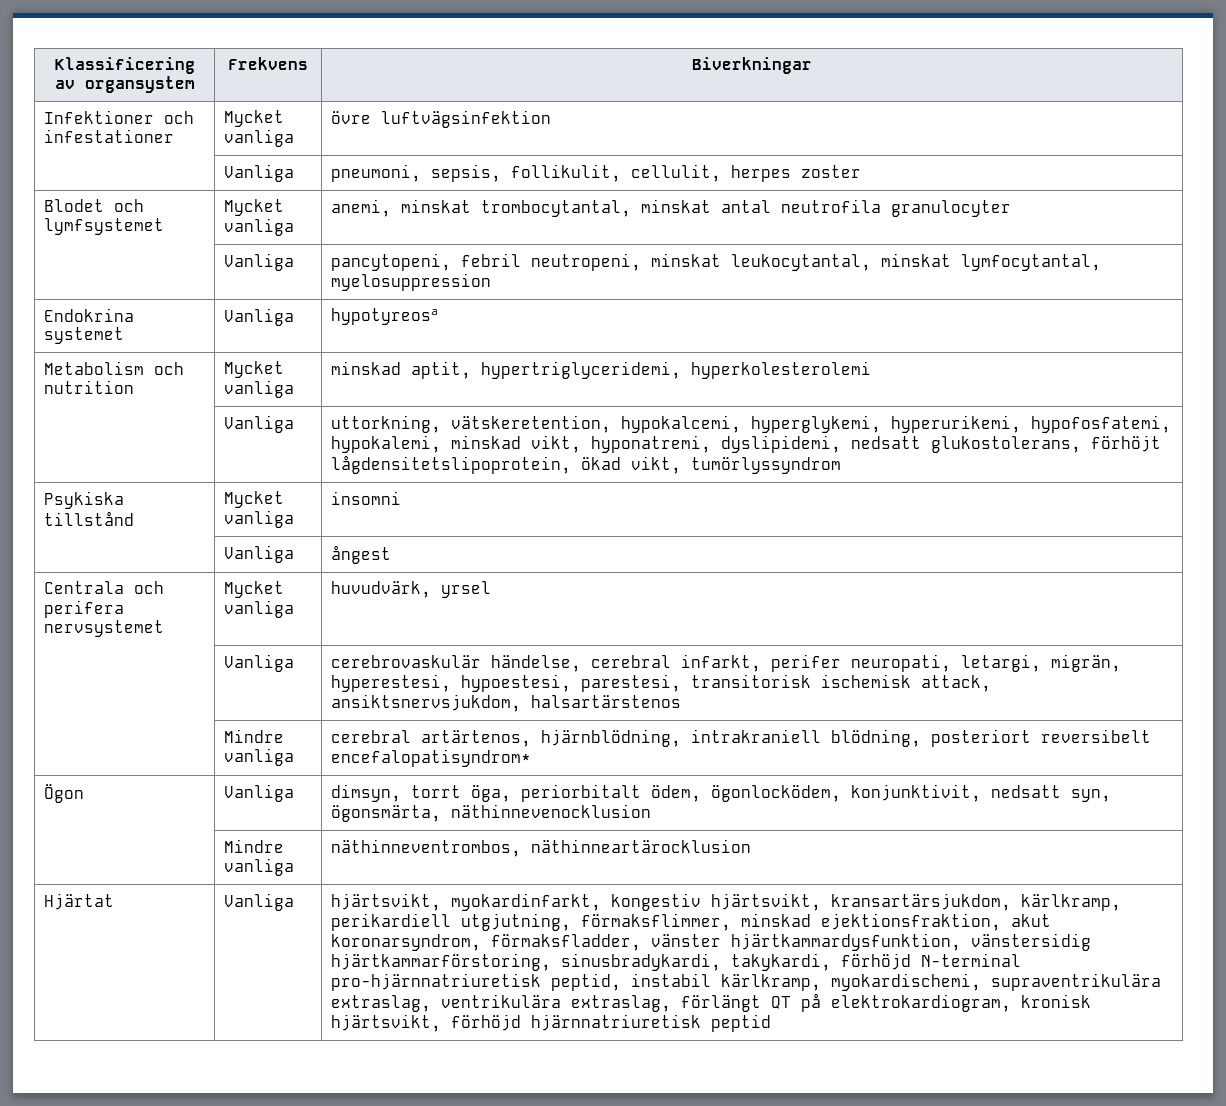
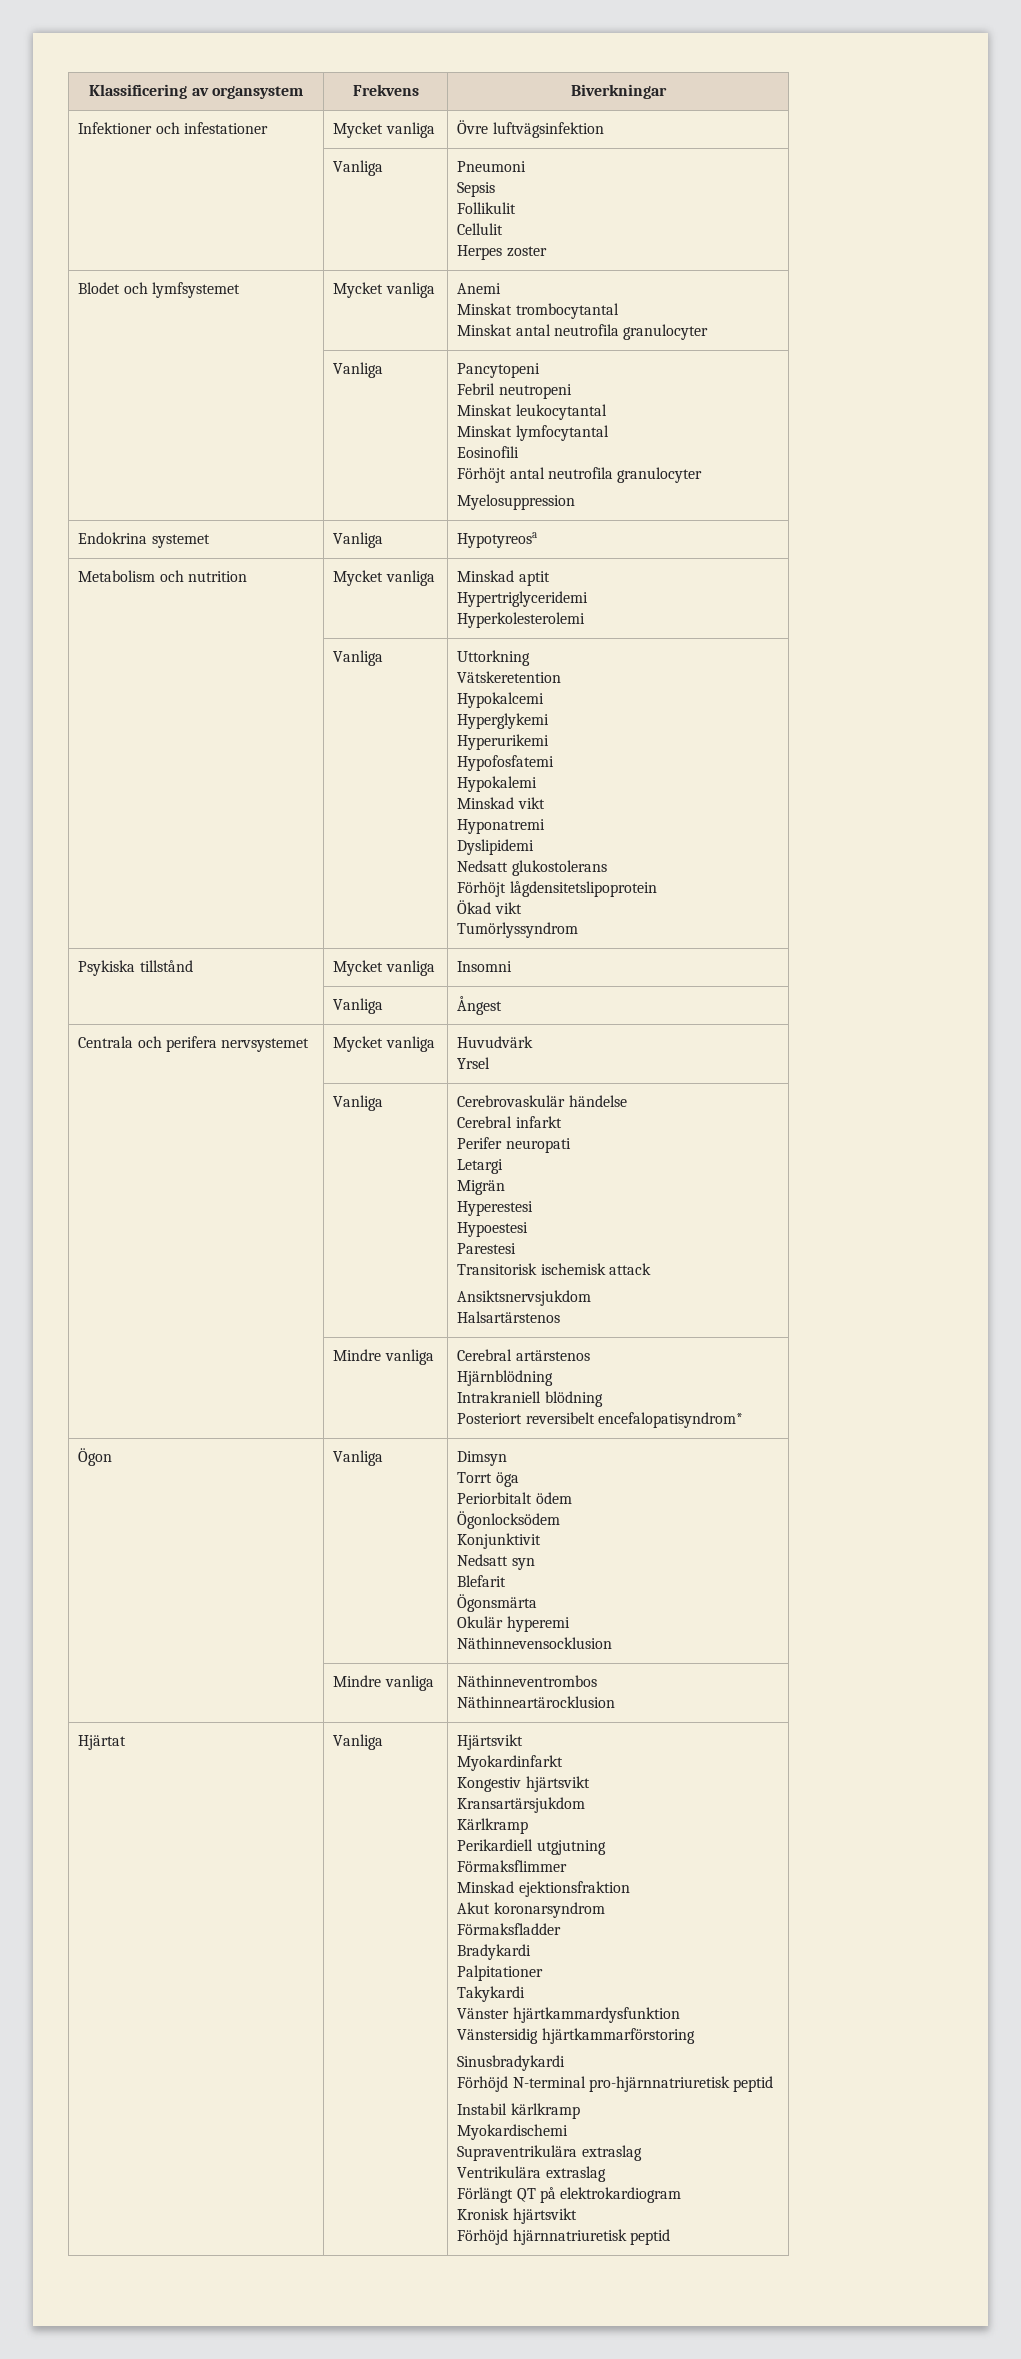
- Infektioner och infestationer | Mycket vanliga | övre luftvägsinfektion
+ Infektioner och infestationer | Mycket vanliga | Övre luftvägsinfektion
- | Vanliga | pneumoni, sepsis, follikulit, cellulit, herpes zoster
+ | Vanliga | Pneumoni
+ Sepsis
+ Follikulit
+ Cellulit
+ Herpes zoster
- Blodet och lymfsystemet | Mycket vanliga | anemi, minskat trombocytantal, minskat antal neutrofila granulocyter
+ Blodet och lymfsystemet | Mycket vanliga | Anemi
+ Minskat trombocytantal
+ Minskat antal neutrofila granulocyter
- | Vanliga | pancytopeni, febril neutropeni, minskat leukocytantal, minskat lymfocytantal, myelosuppression
+ | Vanliga | Pancytopeni
+ Febril neutropeni
+ Minskat leukocytantal
+ Minskat lymfocytantal
+ Eosinofili
+ Förhöjt antal neutrofila granulocyter
+ Myelosuppression
- Endokrina systemet | Vanliga | hypotyreosa
+ Endokrina systemet | Vanliga | Hypotyreosa
- Metabolism och nutrition | Mycket vanliga | minskad aptit, hypertriglyceridemi, hyperkolesterolemi
- | Vanliga | uttorkning, vätskeretention, hypokalcemi, hyperglykemi, hyperurikemi, hypofosfatemi, hypokalemi, minskad vikt, hyponatremi, dyslipidemi, nedsatt glukostolerans, förhöjt lågdensitetslipoprotein, ökad vikt, tumörlyssyndrom
+ Metabolism och nutrition | Mycket vanliga | Minskad aptit
+ Hypertriglyceridemi
+ Hyperkolesterolemi
+ | Vanliga | Uttorkning
+ Vätskeretention
+ Hypokalcemi
+ Hyperglykemi
+ Hyperurikemi
+ Hypofosfatemi
+ Hypokalemi
+ Minskad vikt
+ Hyponatremi
+ Dyslipidemi
+ Nedsatt glukostolerans
+ Förhöjt lågdensitetslipoprotein
+ Ökad vikt
+ Tumörlyssyndrom
- Psykiska tillstånd | Mycket vanliga | insomni
- | Vanliga | ångest
+ Psykiska tillstånd | Mycket vanliga | Insomni
+ | Vanliga | Ångest
- Centrala och perifera nervsystemet | Mycket vanliga | huvudvärk, yrsel
- | Vanliga | cerebrovaskulär händelse, cerebral infarkt, perifer neuropati, letargi, migrän, hyperestesi, hypoestesi, parestesi, transitorisk ischemisk attack, ansiktsnervsjukdom, halsartärstenos
- | Mindre vanliga | cerebral artärtenos, hjärnblödning, intrakraniell blödning, posteriort reversibelt encefalopatisyndrom*
- Ögon | Vanliga | dimsyn, torrt öga, periorbitalt ödem, ögonlocködem, konjunktivit, nedsatt syn, ögonsmärta, näthinnevenocklusion
- | Mindre vanliga | näthinneventrombos, näthinneartärocklusion
+ Centrala och perifera nervsystemet | Mycket vanliga | Huvudvärk
+ Yrsel
+ | Vanliga | Cerebrovaskulär händelse
+ Cerebral infarkt
+ Perifer neuropati
+ Letargi
+ Migrän
+ Hyperestesi
+ Hypoestesi
+ Parestesi
+ Transitorisk ischemisk attack
+ Ansiktsnervsjukdom
+ Halsartärstenos
+ | Mindre vanliga | Cerebral artärstenos
+ Hjärnblödning
+ Intrakraniell blödning
+ Posteriort reversibelt encefalopatisyndrom*
+ Ögon | Vanliga | Dimsyn
+ Torrt öga
+ Periorbitalt ödem
+ Ögonlocksödem
+ Konjunktivit
+ Nedsatt syn
+ Blefarit
+ Ögonsmärta
+ Okulär hyperemi
+ Näthinnevensocklusion
+ | Mindre vanliga | Näthinneventrombos
+ Näthinneartärocklusion
- hjärtsvikt, myokardinfarkt, kongestiv hjärtsvikt, kransartärsjukdom, kärlkramp, perikardiell utgjutning, förmaksflimmer, minskad ejektionsfraktion, akut koronarsyndrom, förmaksfladder, vänster hjärtkammardysfunktion, vänstersidig hjärtkammarförstoring, sinusbradykardi, takykardi, förhöjd N-terminal pro-hjärnnatriuretisk peptid, instabil kärlkramp, myokardischemi, supraventrikulära extraslag, ventrikulära extraslag, förlängt QT på elektrokardiogram, kronisk hjärtsvikt, förhöjd hjärnnatriuretisk peptid
+ Hjärtsvikt
+ Myokardinfarkt
+ Kongestiv hjärtsvikt
+ Kransartärsjukdom
+ Kärlkramp
+ Perikardiell utgjutning
+ Förmaksflimmer
+ Minskad ejektionsfraktion
+ Akut koronarsyndrom
+ Förmaksfladder
+ Bradykardi
+ Palpitationer
+ Takykardi
+ Vänster hjärtkammardysfunktion
+ Vänstersidig hjärtkammarförstoring
+ Sinusbradykardi
+ Förhöjd N-terminal pro-hjärnnatriuretisk peptid
+ Instabil kärlkramp
+ Myokardischemi
+ Supraventrikulära extraslag
+ Ventrikulära extraslag
+ Förlängt QT på elektrokardiogram
+ Kronisk hjärtsvikt
+ Förhöjd hjärnnatriuretisk peptid

